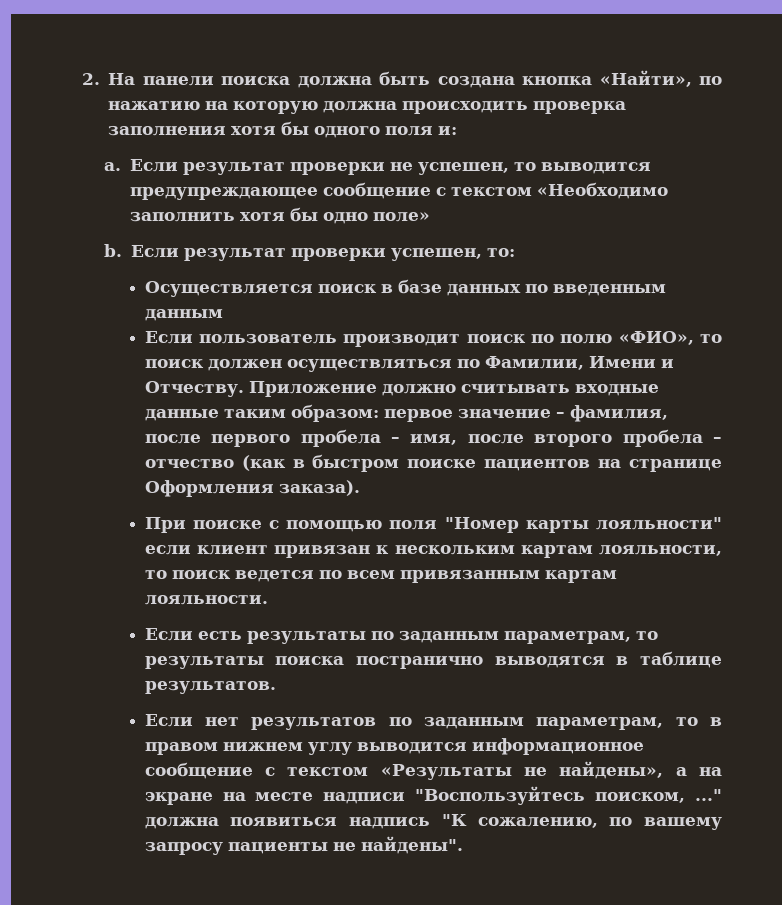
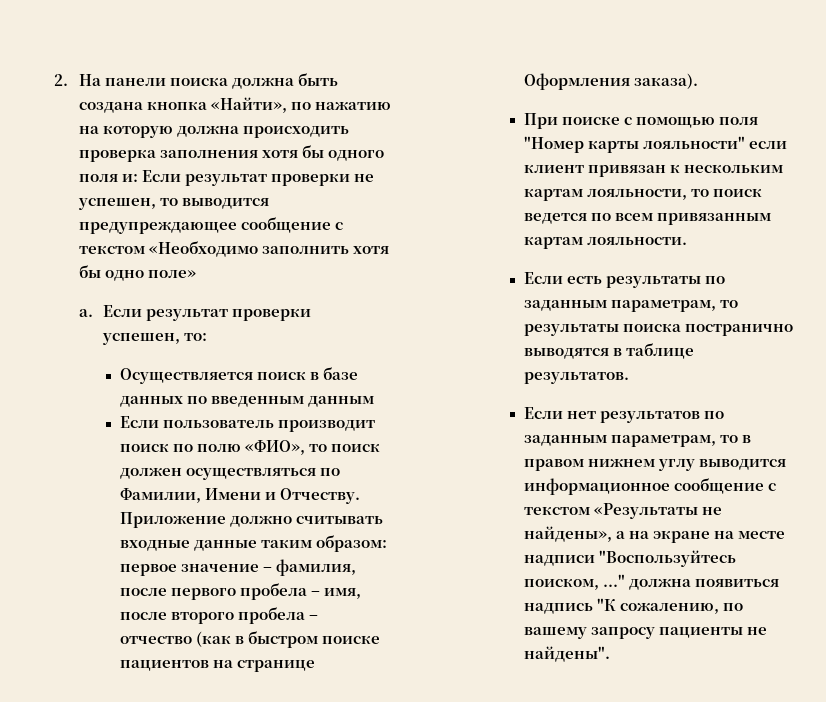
- 2. На панели поиска должна быть создана кнопка «Найти», по нажатию на которую должна происходить проверка заполнения хотя бы одного поля и:
- a. Если результат проверки не успешен, то выводится предупреждающее сообщение с текстом «Необходимо заполнить хотя бы одно поле»
+ 2. На панели поиска должна быть создана кнопка «Найти», по нажатию на которую должна происходить проверка заполнения хотя бы одного поля и: Если результат проверки не успешен, то выводится предупреждающее сообщение с текстом «Необходимо заполнить хотя бы одно поле»
- b.
+ a.

